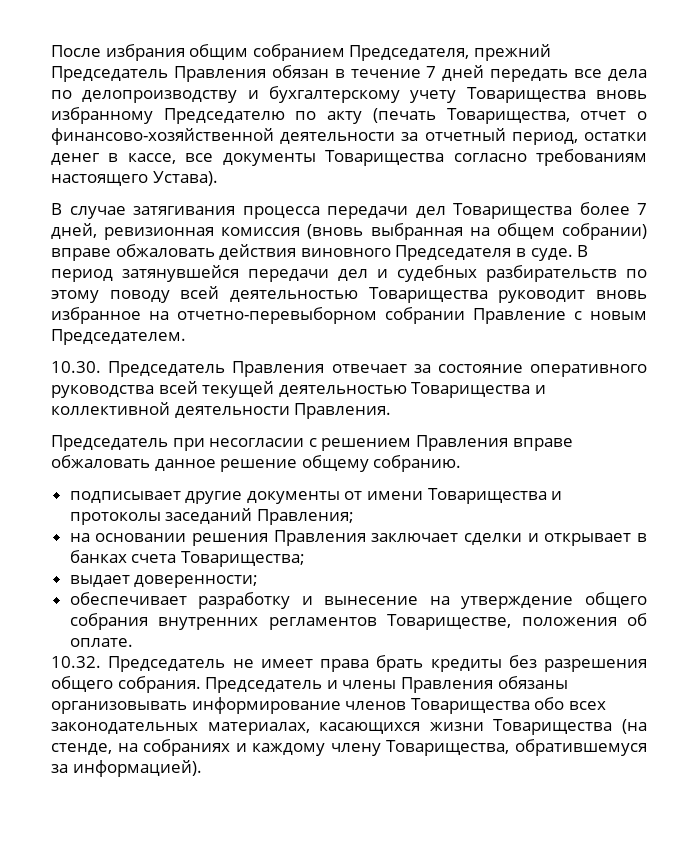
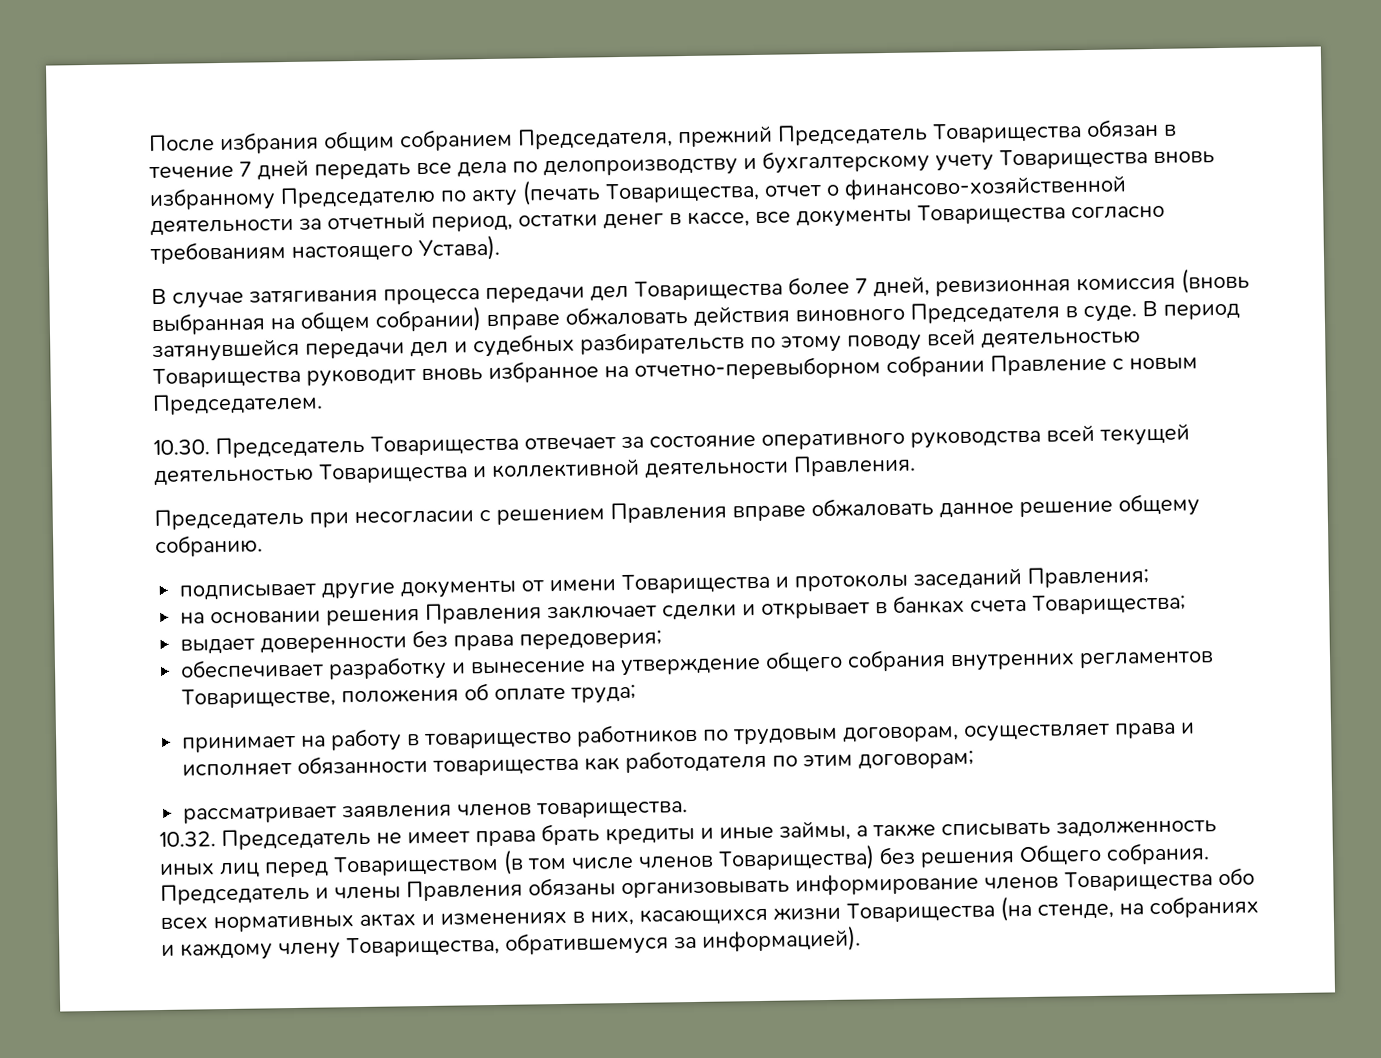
- После избрания общим собранием Председателя, прежний Председатель Правления обязан в течение 7 дней передать все дела по делопроизводству и бухгалтерскому учету Товарищества вновь избранному Председателю по акту (печать Товарищества, отчет о финансово-хозяйственной деятельности за отчетный период, остатки денег в кассе, все документы Товарищества согласно требованиям настоящего Устава).
+ После избрания общим собранием Председателя, прежний Председатель Товарищества обязан в течение 7 дней передать все дела по делопроизводству и бухгалтерскому учету Товарищества вновь избранному Председателю по акту (печать Товарищества, отчет о финансово-хозяйственной деятельности за отчетный период, остатки денег в кассе, все документы Товарищества согласно требованиям настоящего Устава).
- 10.30. Председатель Правления отвечает за состояние оперативного руководства всей текущей деятельностью Товарищества и коллективной деятельности Правления.
+ 10.30. Председатель Товарищества отвечает за состояние оперативного руководства всей текущей деятельностью Товарищества и коллективной деятельности Правления.
- выдает доверенности;
+ выдает доверенности без права передоверия;
- обеспечивает разработку и вынесение на утверждение общего собрания внутренних регламентов Товариществе, положения об оплате.
+ обеспечивает разработку и вынесение на утверждение общего собрания внутренних регламентов Товариществе, положения об оплате труда;
+ принимает на работу в товарищество работников по трудовым договорам, осуществляет права и исполняет обязанности товарищества как работодателя по этим договорам;
+ рассматривает заявления членов товарищества.
- 10.32. Председатель не имеет права брать кредиты без разрешения общего собрания.
+ 10.32. Председатель не имеет права брать кредиты и иные займы, а также списывать задолженность иных лиц перед Товариществом (в том числе членов Товарищества) без решения Общего собрания.
- Председатель и члены Правления обязаны организовывать информирование членов Товарищества обо всех законодательных материалах, касающихся жизни Товарищества (на стенде, на собраниях и каждому члену Товарищества, обратившемуся за информацией).
+ Председатель и члены Правления обязаны организовывать информирование членов Товарищества обо всех нормативных актах и изменениях в них, касающихся жизни Товарищества (на стенде, на собраниях и каждому члену Товарищества, обратившемуся за информацией).

